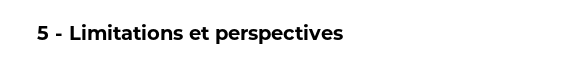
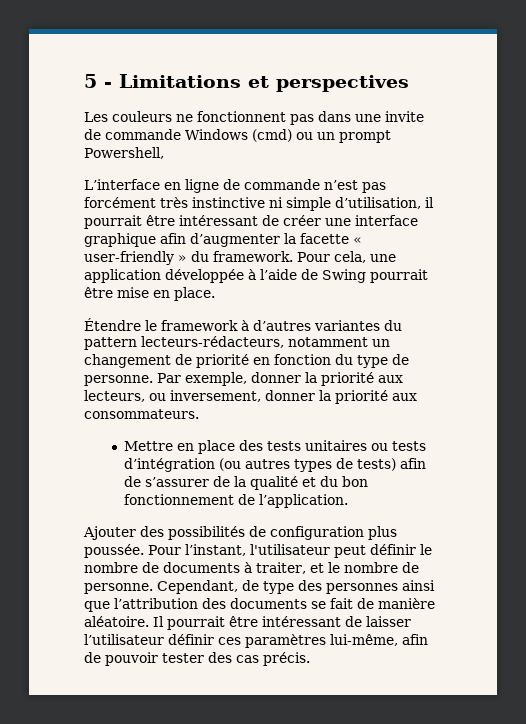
+ Les couleurs ne fonctionnent pas dans une invite de commande Windows (cmd) ou un prompt Powershell,
+ L’interface en ligne de commande n’est pas forcément très instinctive ni simple d’utilisation, il pourrait être intéressant de créer une interface graphique afin d’augmenter la facette « user-friendly » du framework. Pour cela, une application développée à l’aide de Swing pourrait être mise en place.
+ Étendre le framework à d’autres variantes du pattern lecteurs-rédacteurs, notamment un changement de priorité en fonction du type de personne. Par exemple, donner la priorité aux lecteurs, ou inversement, donner la priorité aux consommateurs.
+ Mettre en place des tests unitaires ou tests d’intégration (ou autres types de tests) afin de s’assurer de la qualité et du bon fonctionnement de l’application.
+ Ajouter des possibilités de configuration plus poussée. Pour l’instant, l'utilisateur peut définir le nombre de documents à traiter, et le nombre de personne. Cependant, de type des personnes ainsi que l’attribution des documents se fait de manière aléatoire. Il pourrait être intéressant de laisser l’utilisateur définir ces paramètres lui-même, afin de pouvoir tester des cas précis.

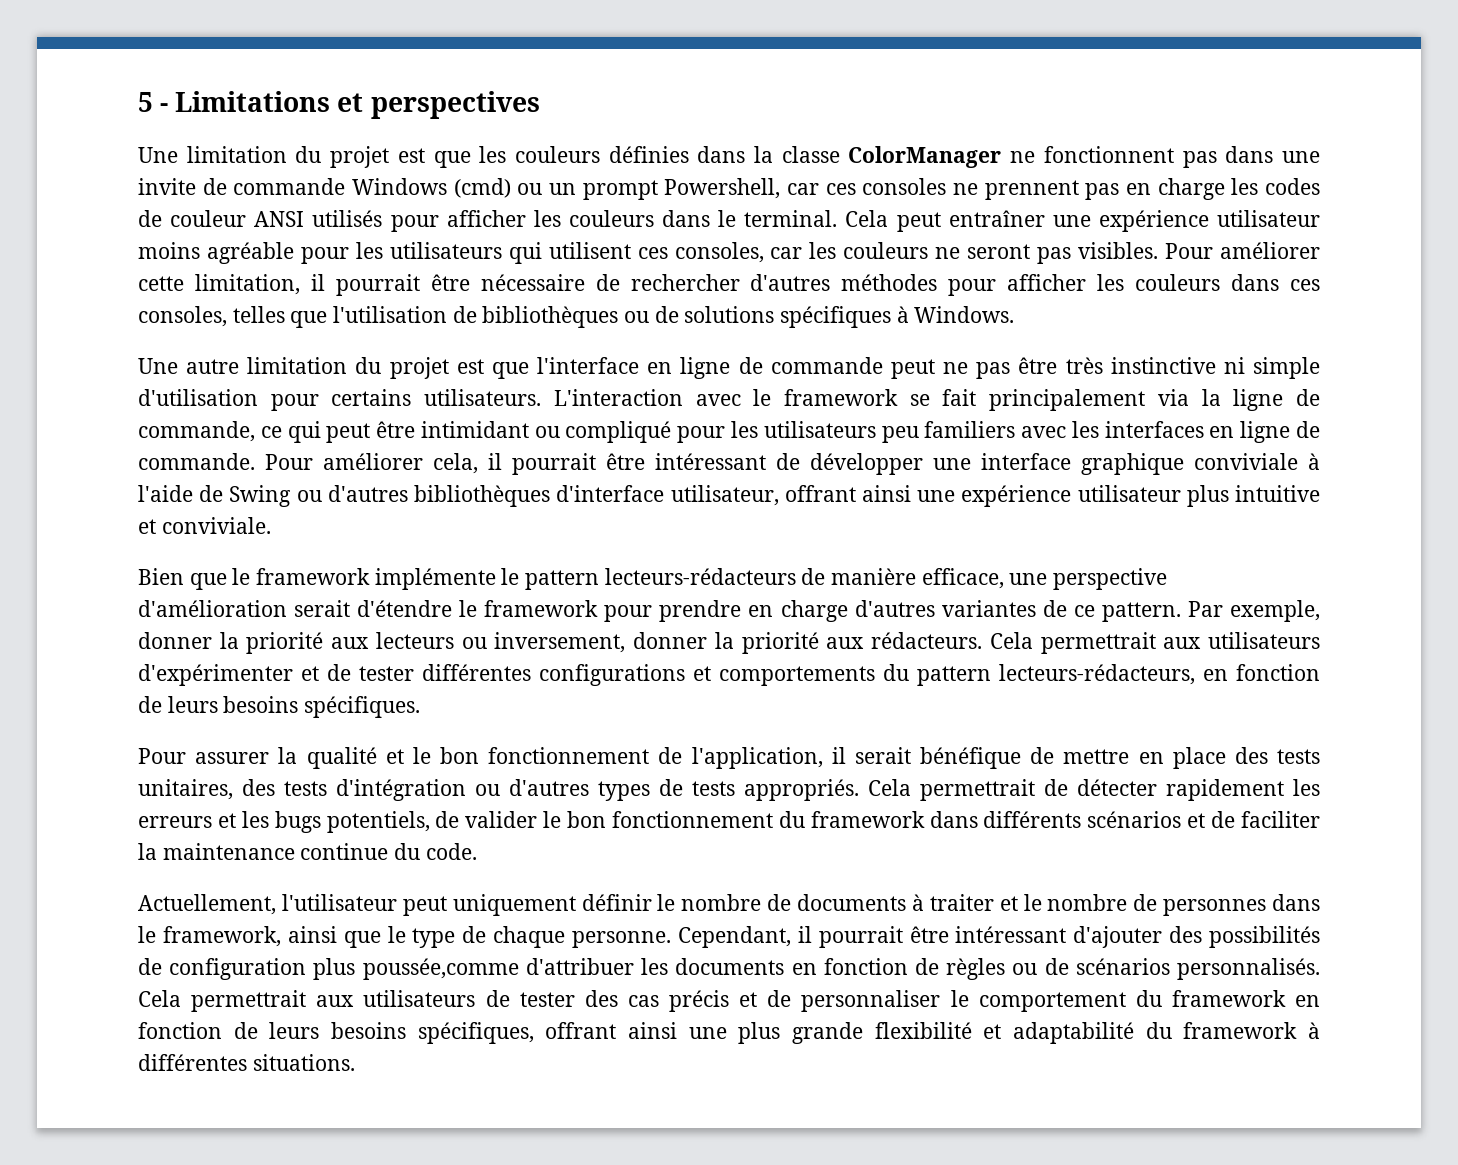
- Les couleurs ne fonctionnent pas dans une invite de commande Windows (cmd) ou un prompt Powershell,
- L’interface en ligne de commande n’est pas forcément très instinctive ni simple d’utilisation, il pourrait être intéressant de créer une interface graphique afin d’augmenter la facette « user-friendly » du framework. Pour cela, une application développée à l’aide de Swing pourrait être mise en place.
- Étendre le framework à d’autres variantes du pattern lecteurs-rédacteurs, notamment un changement de priorité en fonction du type de personne.
+ Une limitation du projet est que les couleurs définies dans la classe ColorManager ne fonctionnent pas dans une invite de commande Windows (cmd) ou un prompt Powershell, car ces consoles ne prennent pas en charge les codes de couleur ANSI utilisés pour afficher les couleurs dans le terminal. Cela peut entraîner une expérience utilisateur moins agréable pour les utilisateurs qui utilisent ces consoles, car les couleurs ne seront pas visibles. Pour améliorer cette limitation, il pourrait être nécessaire de rechercher d'autres méthodes pour afficher les couleurs dans ces consoles, telles que l'utilisation de bibliothèques ou de solutions spécifiques à Windows.
+ Une autre limitation du projet est que l'interface en ligne de commande peut ne pas être très instinctive ni simple d'utilisation pour certains utilisateurs. L'interaction avec le framework se fait principalement via la ligne de commande, ce qui peut être intimidant ou compliqué pour les utilisateurs peu familiers avec les interfaces en ligne de commande. Pour améliorer cela, il pourrait être intéressant de développer une interface graphique conviviale à l'aide de Swing ou d'autres bibliothèques d'interface utilisateur, offrant ainsi une expérience utilisateur plus intuitive et conviviale.
+ Bien que le framework implémente le pattern lecteurs-rédacteurs de manière efficace, une perspective d'amélioration serait d'étendre le framework pour prendre en charge d'autres variantes de ce pattern.
- Par exemple, donner la priorité aux lecteurs, ou inversement, donner la priorité aux consommateurs.
- Mettre en place des tests unitaires ou tests d’intégration (ou autres types de tests) afin de s’assurer de la qualité et du bon fonctionnement de l’application.
- Ajouter des possibilités de configuration plus poussée. Pour l’instant, l'utilisateur peut définir le nombre de documents à traiter, et le nombre de personne. Cependant, de type des personnes ainsi que l’attribution des documents se fait de manière aléatoire. Il pourrait être intéressant de laisser l’utilisateur définir ces paramètres lui-même, afin de pouvoir tester des cas précis.
+ Par exemple, donner la priorité aux lecteurs ou inversement, donner la priorité aux rédacteurs. Cela permettrait aux utilisateurs d'expérimenter et de tester différentes configurations et comportements du pattern lecteurs-rédacteurs, en fonction de leurs besoins spécifiques.
+ Pour assurer la qualité et le bon fonctionnement de l'application, il serait bénéfique de mettre en place des tests unitaires, des tests d'intégration ou d'autres types de tests appropriés. Cela permettrait de détecter rapidement les erreurs et les bugs potentiels, de valider le bon fonctionnement du framework dans différents scénarios et de faciliter la maintenance continue du code.
+ Actuellement, l'utilisateur peut uniquement définir le nombre de documents à traiter et le nombre de personnes dans le framework, ainsi que le type de chaque personne. Cependant, il pourrait être intéressant d'ajouter des possibilités de configuration plus poussée,comme d'attribuer les documents en fonction de règles ou de scénarios personnalisés. Cela permettrait aux utilisateurs de tester des cas précis et de personnaliser le comportement du framework en fonction de leurs besoins spécifiques, offrant ainsi une plus grande flexibilité et adaptabilité du framework à différentes situations.

